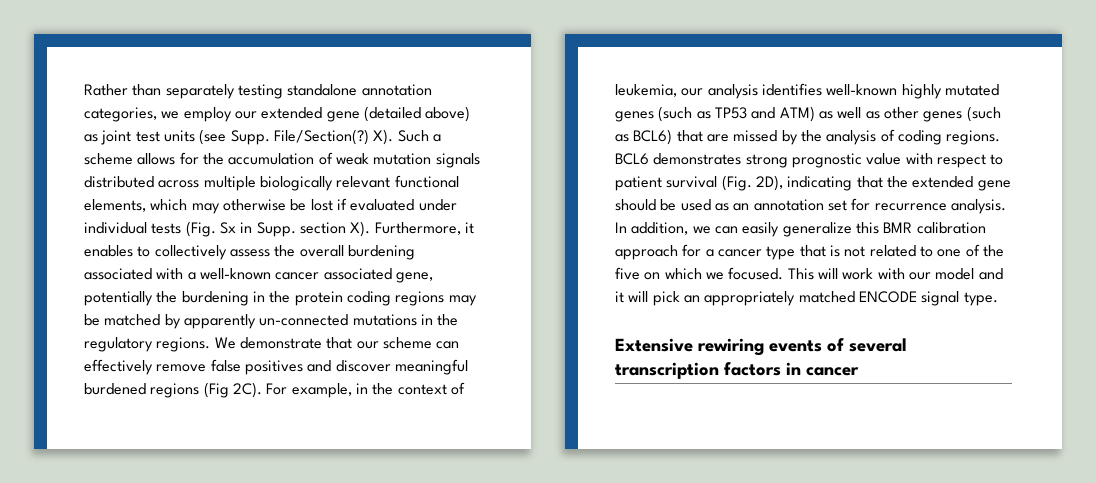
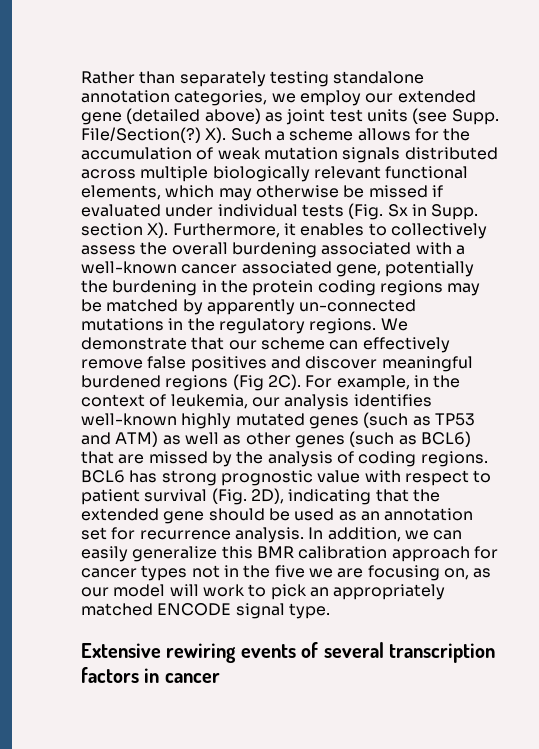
- X). Such a scheme allows for the accumulation of weak mutation signals distributed across multiple biologically relevant functional elements, which may otherwise be lost if evaluated under individual tests (Fig. Sx in Supp. section X). Furthermore, it enables to collectively assess the overall burdening associated with a well-known cancer associated gene, potentially the burdening in the protein coding regions may be matched by apparently un-connected mutations in the regulatory regions.
+ X). Such a scheme allows for the accumulation of weak mutation signals distributed across multiple biologically relevant functional elements, which may otherwise be missed if evaluated under individual tests (Fig. Sx in Supp. section X). Furthermore, it enables to collectively assess the overall burdening associated with a well-known cancer associated gene, potentially the burdening in the protein coding regions may be matched by apparently un-connected mutations in the regulatory regions.
- BCL6 demonstrates strong prognostic value with respect to patient survival (Fig. 2D), indicating that the extended gene should be used as an annotation set for recurrence analysis.
+ BCL6 has strong prognostic value with respect to patient survival (Fig. 2D), indicating that the extended gene should be used as an annotation set for recurrence analysis.
- In addition, we can easily generalize this BMR calibration approach for a cancer type that is not related to one of the five on which we focused. This will work with our model and it will pick an appropriately matched ENCODE signal type.
+ In addition, we can easily generalize this BMR calibration approach for cancer types not in the five we are focusing on, as our model will work to pick an appropriately matched ENCODE signal type.

